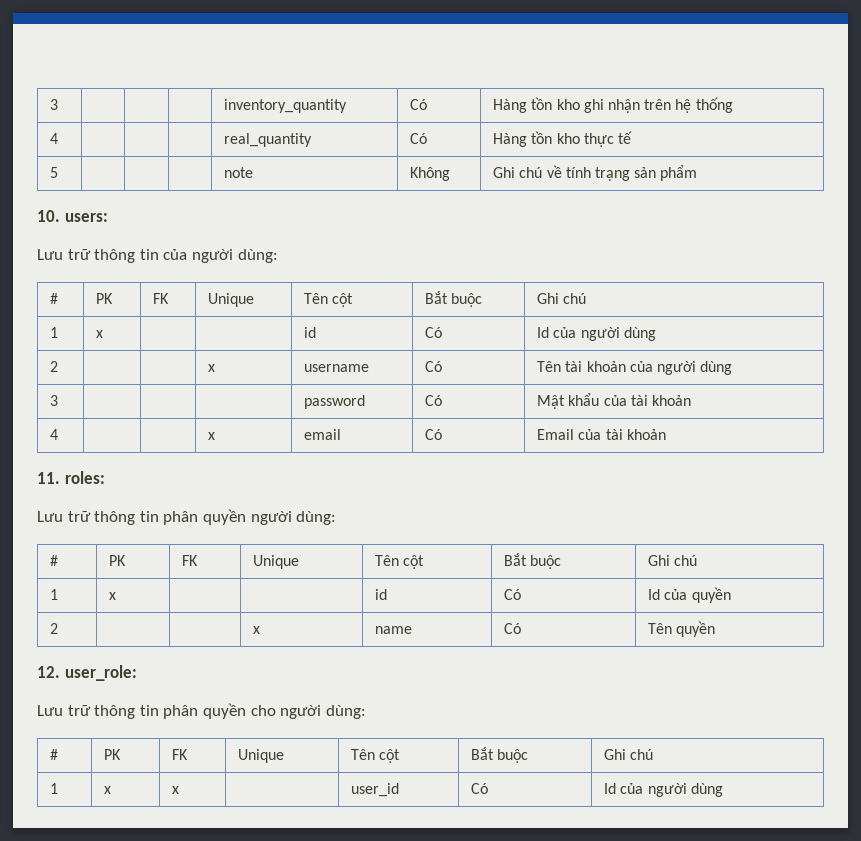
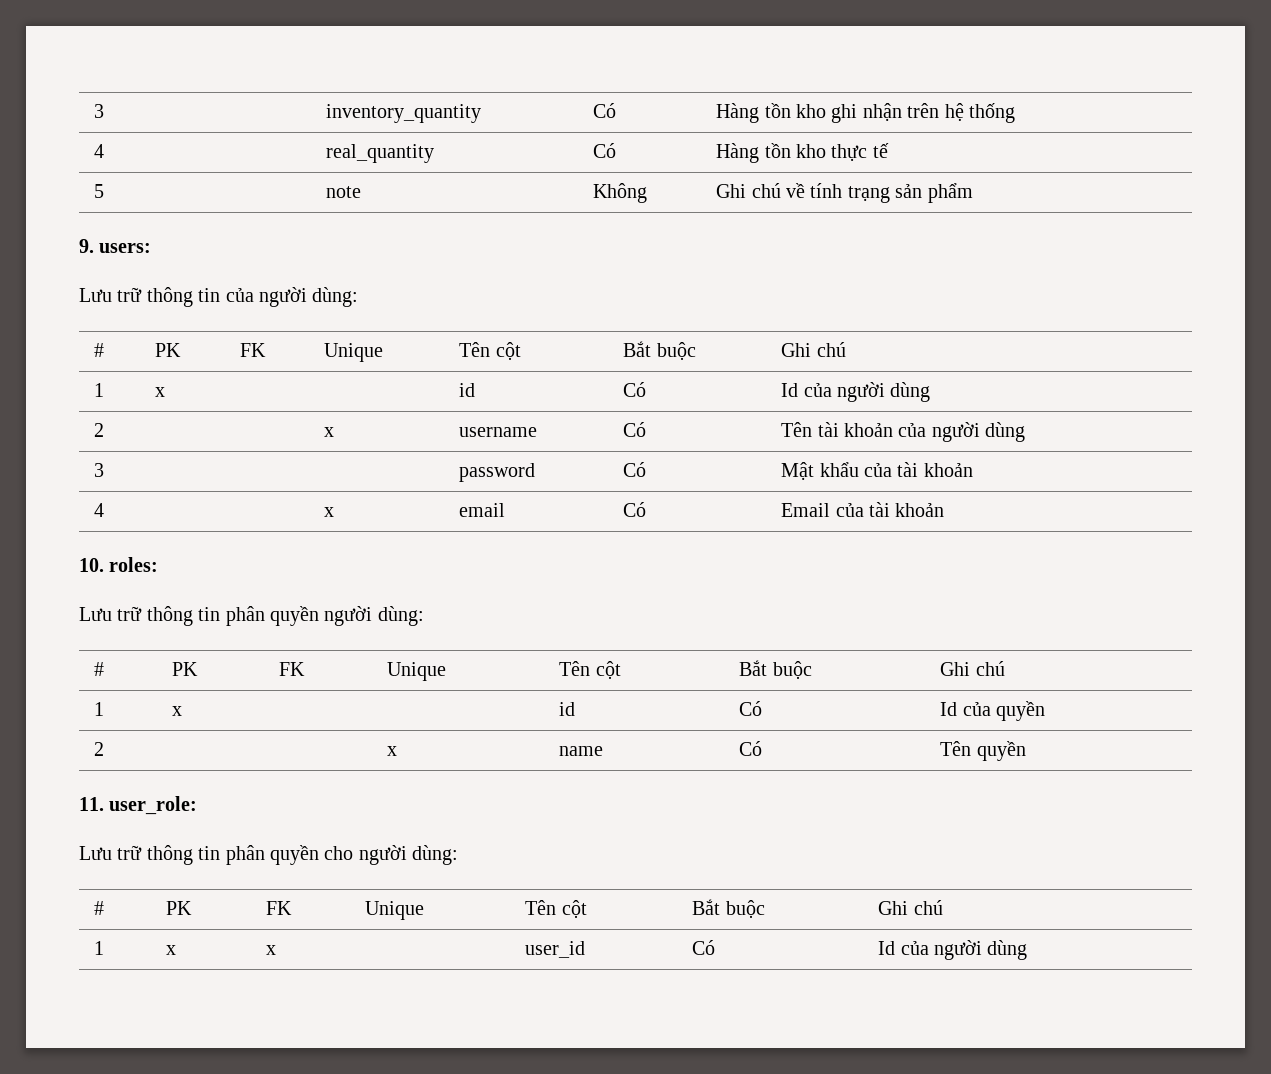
- 10. users:
+ 9. users:
- 11. roles:
+ 10. roles:
- 12. user_role:
+ 11. user_role:

